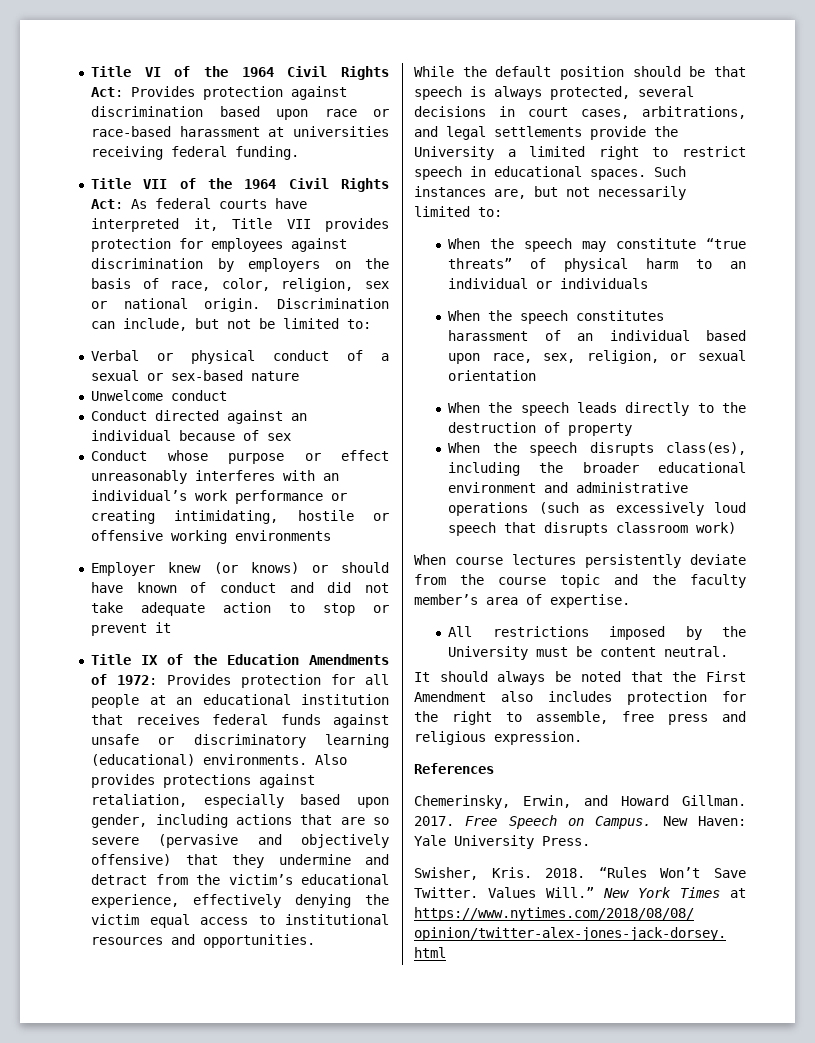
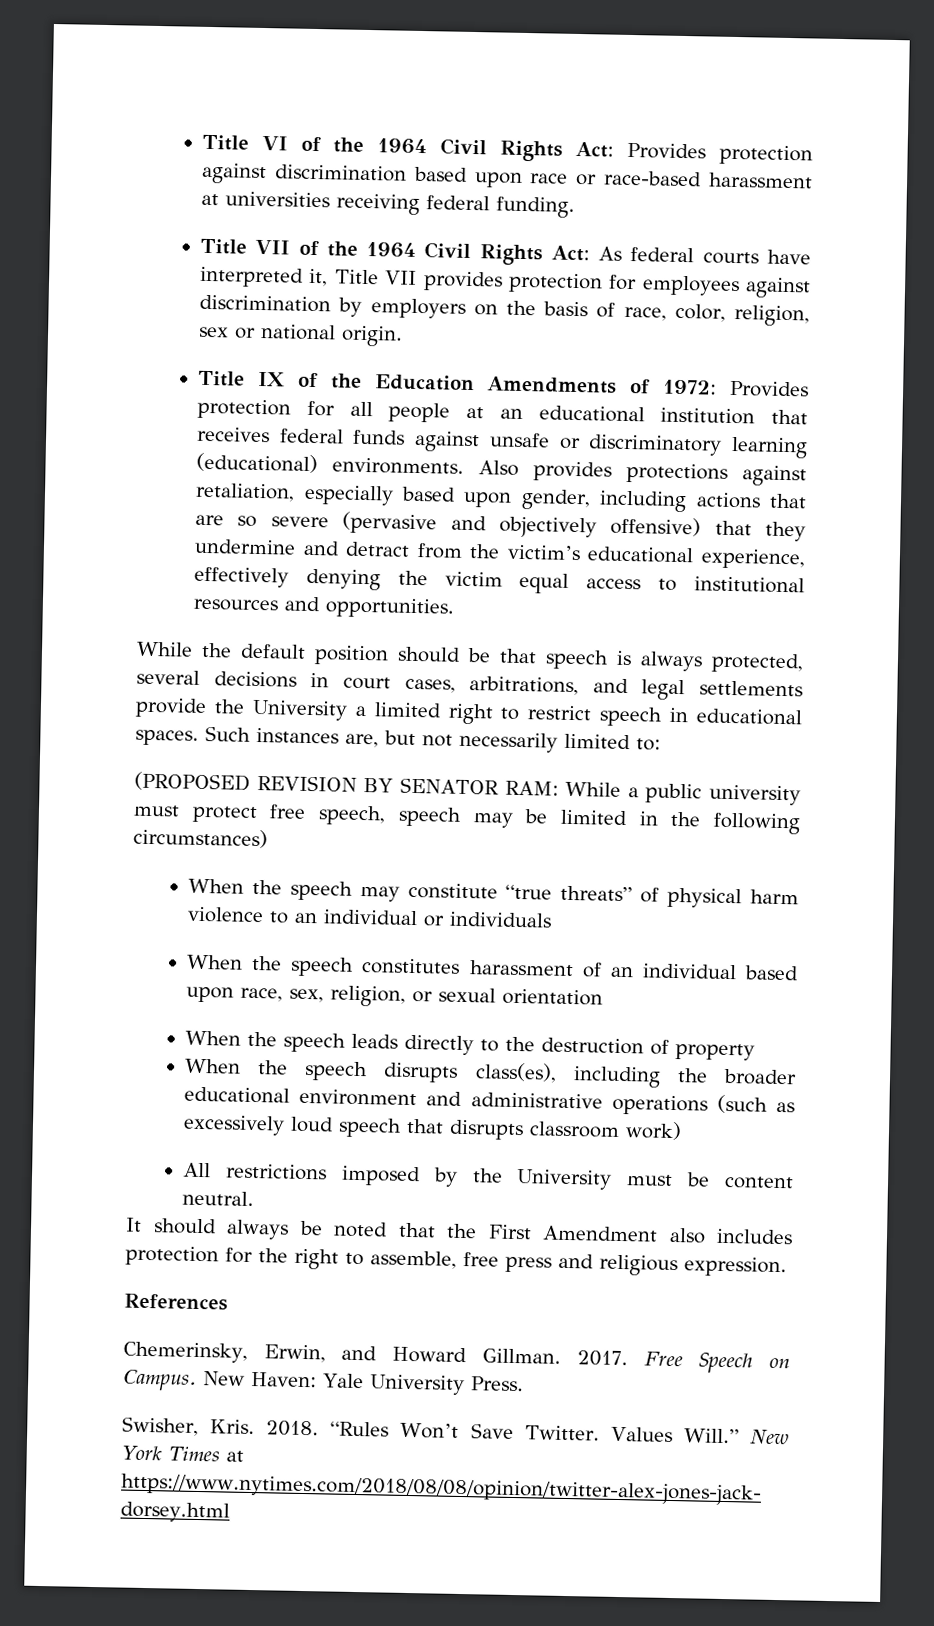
- Discrimination can include, but not be limited to:
- Verbal or physical conduct of a sexual or sex-based nature
- Unwelcome conduct
- Conduct directed against an individual because of sex
- Conduct whose purpose or effect unreasonably interferes with an individual’s work performance or creating intimidating, hostile or offensive working environments
- Employer knew (or knows) or should have known of conduct and did not take adequate action to stop or prevent it
+ (PROPOSED REVISION BY SENATOR RAM: While a public university must protect free speech, speech may be limited in the following circumstances)
- When the speech may constitute “true threats” of physical harm to an individual or individuals
+ When the speech may constitute “true threats” of physical harm violence to an individual or individuals
- When course lectures persistently deviate from the course topic and the faculty member’s area of expertise.

